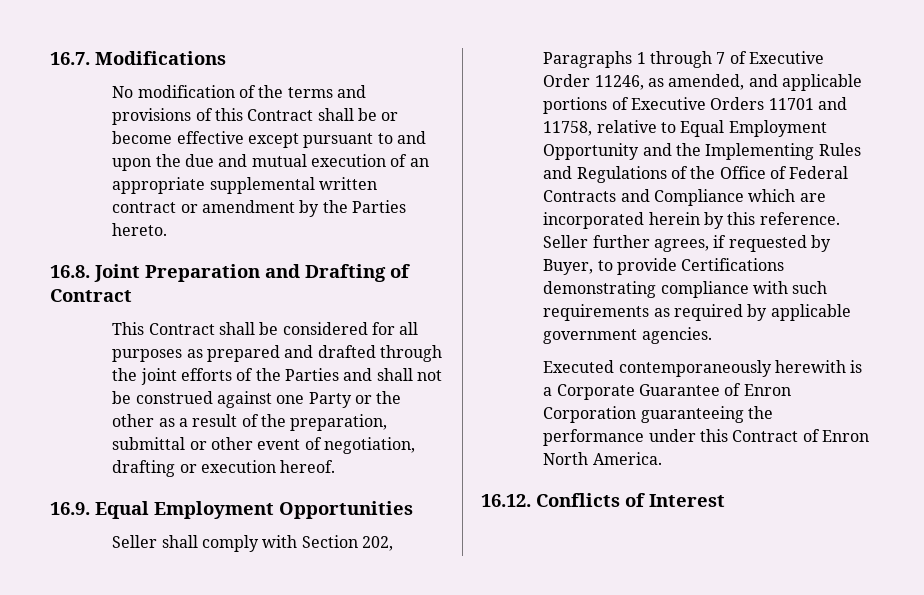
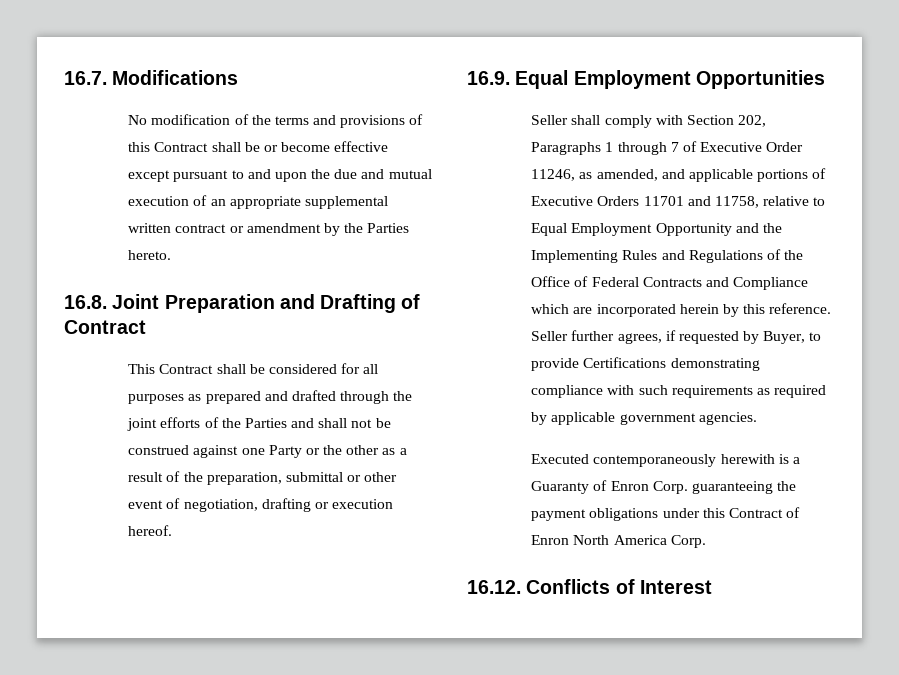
- Executed contemporaneously herewith is a Corporate Guarantee of Enron Corporation guaranteeing the performance under this Contract of Enron North America.
+ Executed contemporaneously herewith is a Guaranty of Enron Corp. guaranteeing the payment obligations under this Contract of Enron North America Corp.

